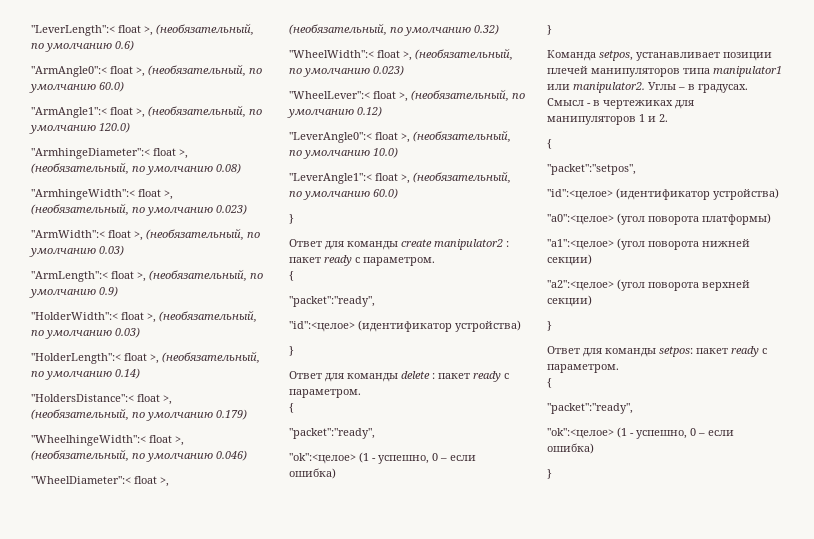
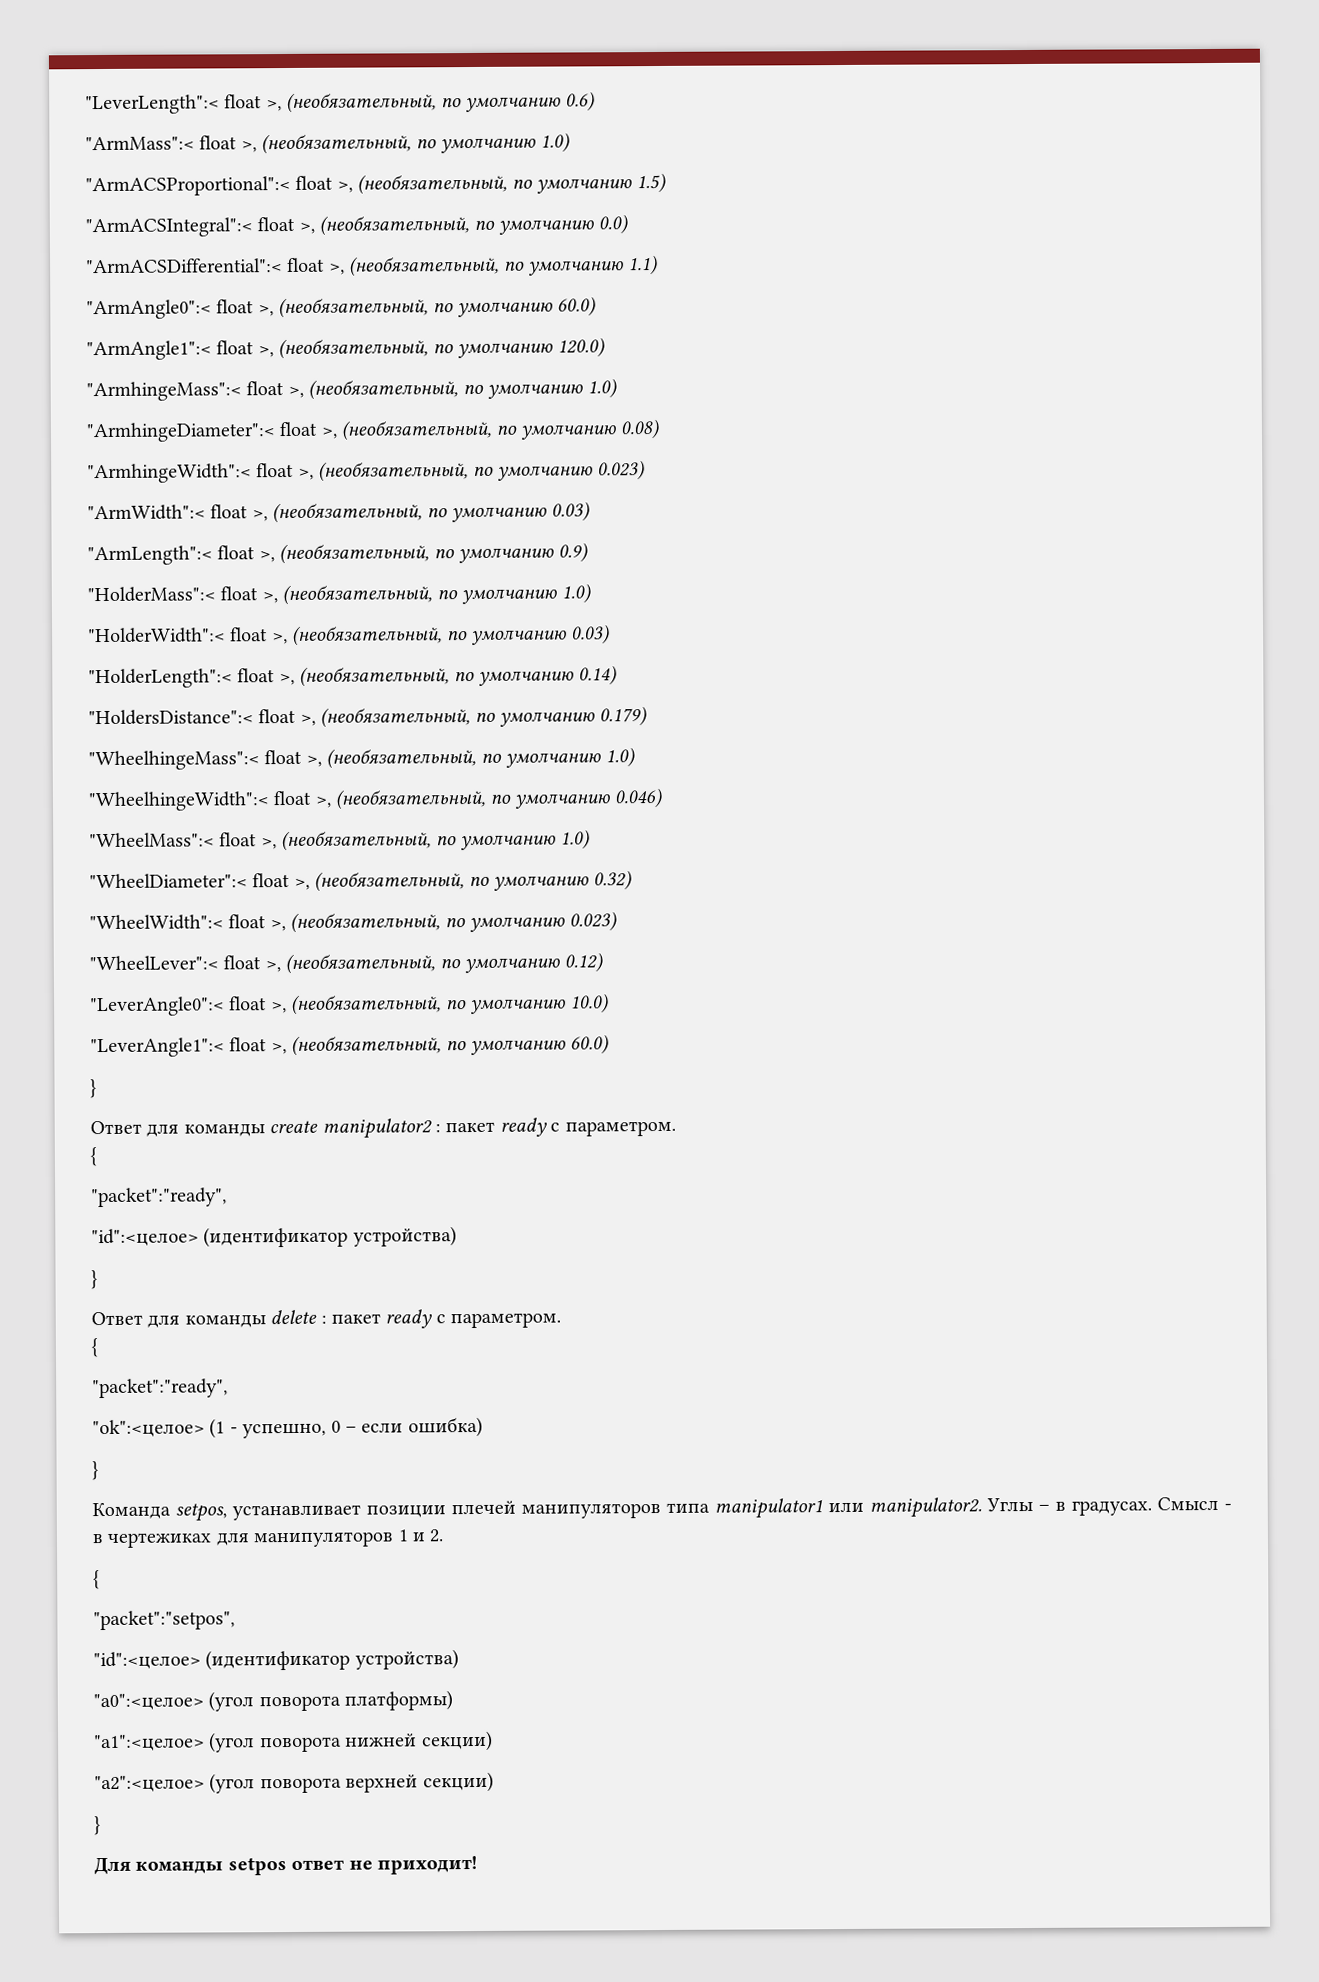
+ "ArmMass":< float >, (необязательный, по умолчанию 1.0)
+ "ArmACSProportional":< float >, (необязательный, по умолчанию 1.5)
+ "ArmACSIntegral":< float >, (необязательный, по умолчанию 0.0)
+ "ArmACSDifferential":< float >, (необязательный, по умолчанию 1.1)
+ "ArmhingeMass":< float >, (необязательный, по умолчанию 1.0)
+ "HolderMass":< float >, (необязательный, по умолчанию 1.0)
+ "WheelhingeMass":< float >, (необязательный, по умолчанию 1.0)
+ "WheelMass":< float >, (необязательный, по умолчанию 1.0)
- Ответ для команды setpos: пакет ready с параметром.
- {
- "packet":"ready",
- "ok":<целое> (1 - успешно, 0 – если ошибка)
- }
+ Для команды setpos ответ не приходит!

